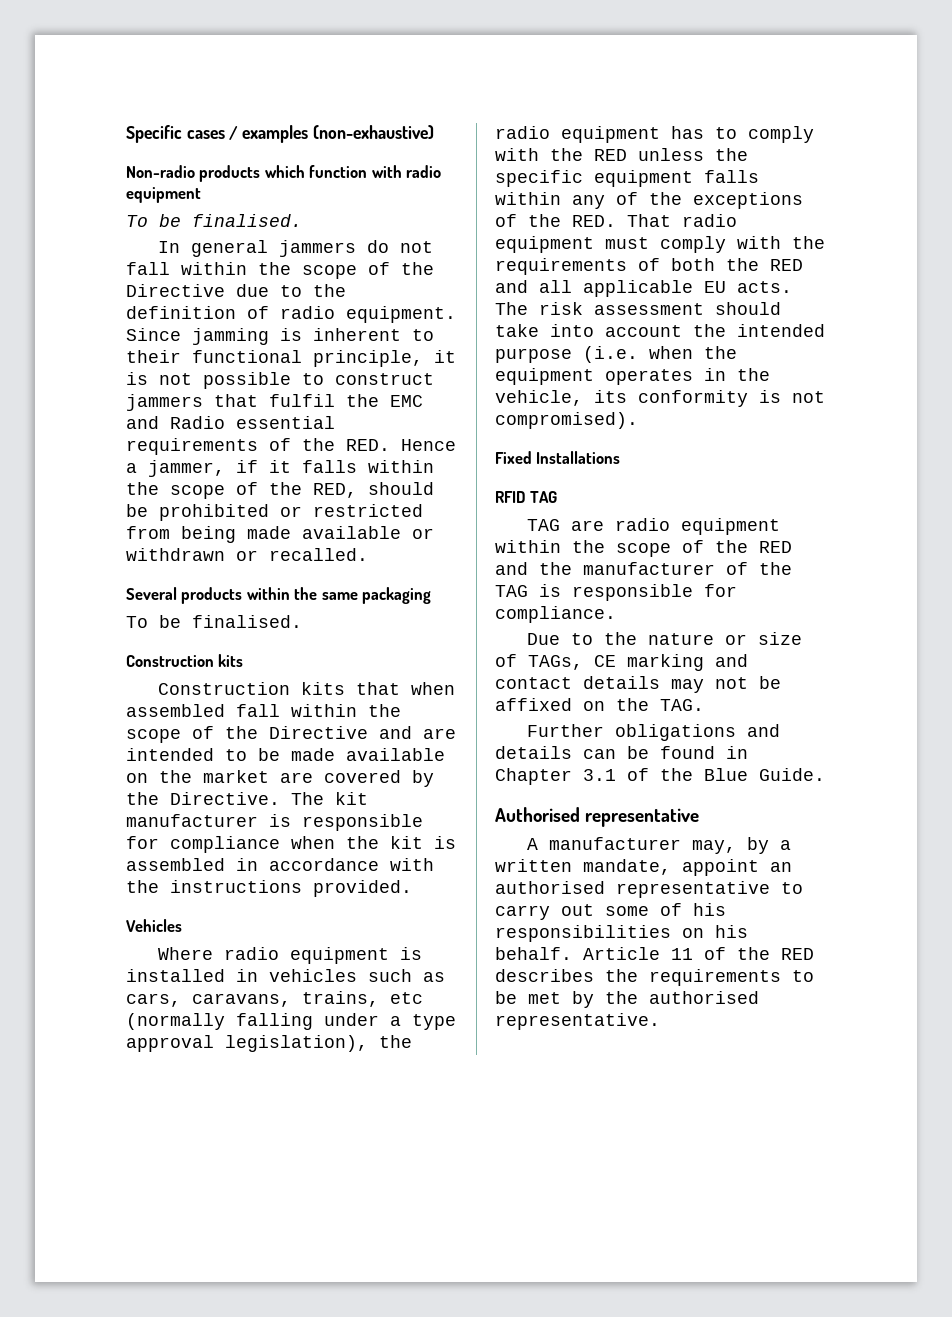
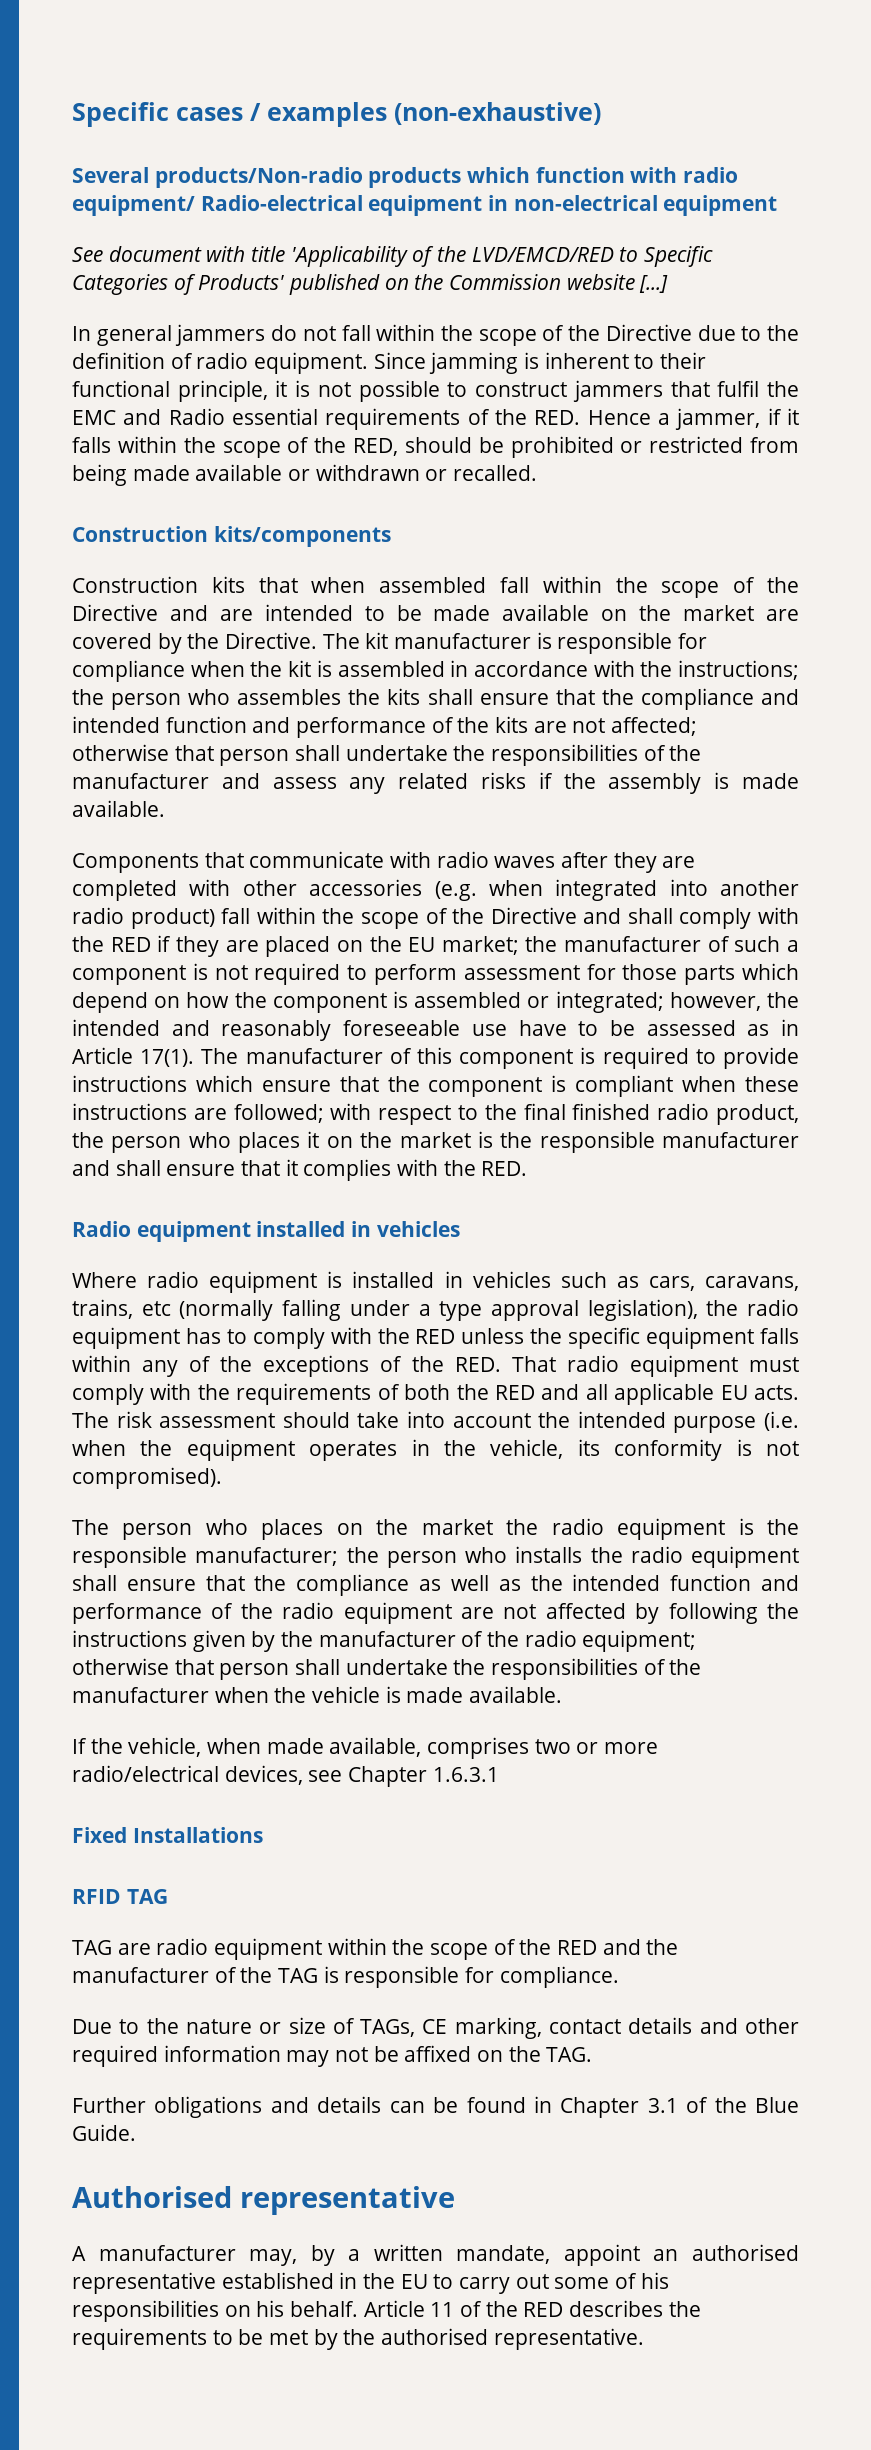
- Non-radio products which function with radio equipment
- To be finalised.
+ Several products/Non-radio products which function with radio equipment/ Radio-electrical equipment in non-electrical equipment
+ See document with title 'Applicability of the LVD/EMCD/RED to Specific Categories of Products' published on the Commission website [...]
- Several products within the same packaging
- To be finalised.
- Construction kits
+ Construction kits/components
- The kit manufacturer is responsible for compliance when the kit is assembled in accordance with the instructions provided.
- Vehicles
+ The kit manufacturer is responsible for compliance when the kit is assembled in accordance with the instructions; the person who assembles the kits shall ensure that the compliance and intended function and performance of the kits are not affected; otherwise that person shall undertake the responsibilities of the manufacturer and assess any related risks if the assembly is made available.
+ Components that communicate with radio waves after they are completed with other accessories (e.g. when integrated into another radio product) fall within the scope of the Directive and shall comply with the RED if they are placed on the EU market; the manufacturer of such a component is not required to perform assessment for those parts which depend on how the component is assembled or integrated; however, the intended and reasonably foreseeable use have to be assessed as in Article 17(1). The manufacturer of this component is required to provide instructions which ensure that the component is compliant when these instructions are followed; with respect to the final finished radio product, the person who places it on the market is the responsible manufacturer and shall ensure that it complies with the RED.
+ Radio equipment installed in vehicles
+ The person who places on the market the radio equipment is the responsible manufacturer; the person who installs the radio equipment shall ensure that the compliance as well as the intended function and performance of the radio equipment are not affected by following the instructions given by the manufacturer of the radio equipment; otherwise that person shall undertake the responsibilities of the manufacturer when the vehicle is made available.
+ If the vehicle, when made available, comprises two or more radio/electrical devices, see Chapter 1.6.3.1
- Due to the nature or size of TAGs, CE marking and contact details may not be affixed on the TAG.
+ Due to the nature or size of TAGs, CE marking, contact details and other required information may not be affixed on the TAG.
- A manufacturer may, by a written mandate, appoint an authorised representative to carry out some of his responsibilities on his behalf.
+ A manufacturer may, by a written mandate, appoint an authorised representative established in the EU to carry out some of his responsibilities on his behalf.

